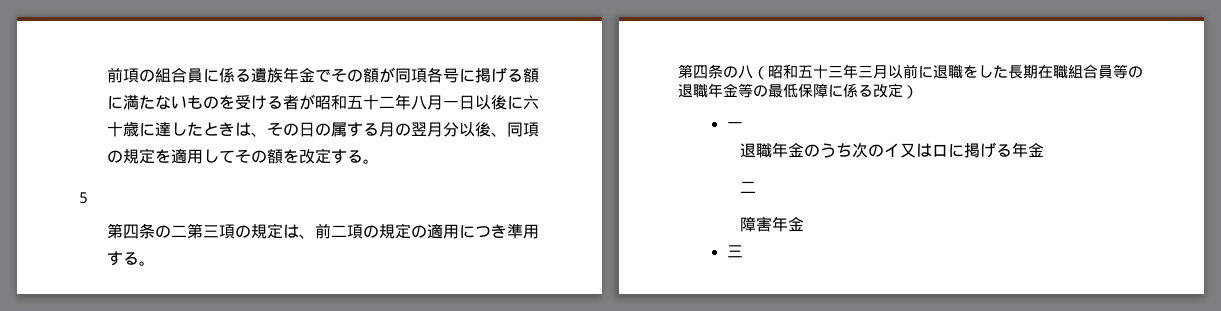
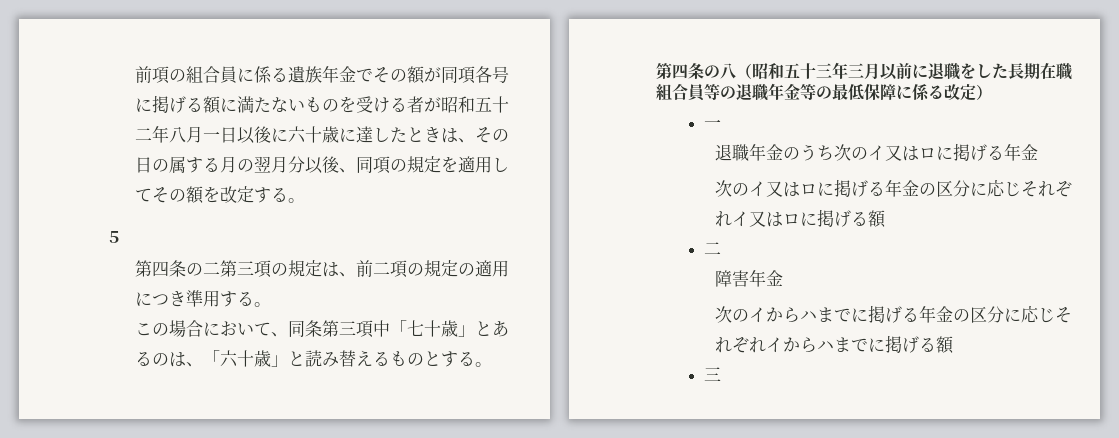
+ この場合において、同条第三項中「七十歳」とあるのは、「六十歳」と読み替えるものとする。
  退職年金のうち次のイ又はロに掲げる年金
+ 次のイ又はロに掲げる年金の区分に応じそれぞれイ又はロに掲げる額
  二
  障害年金
+ 次のイからハまでに掲げる年金の区分に応じそれぞれイからハまでに掲げる額

